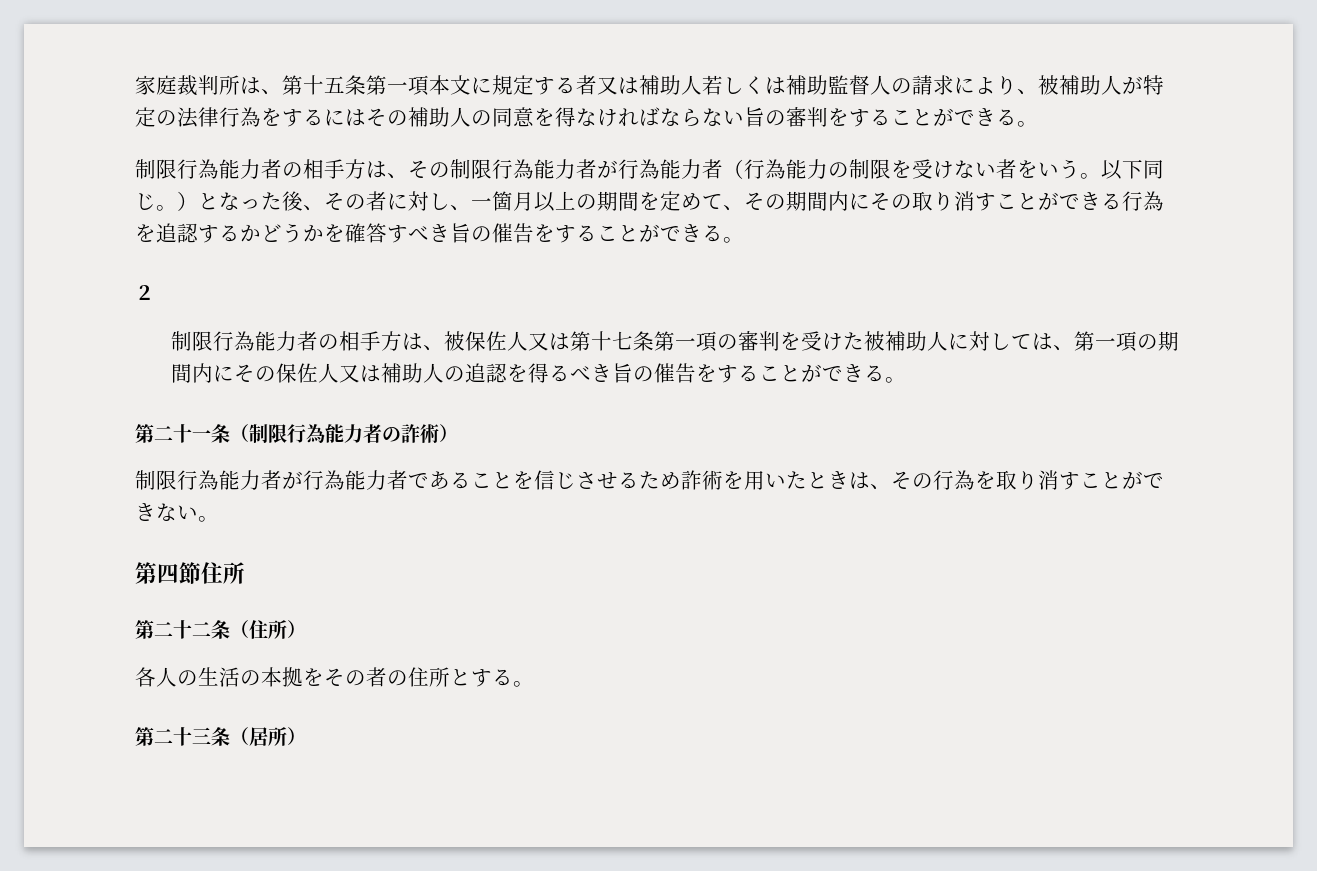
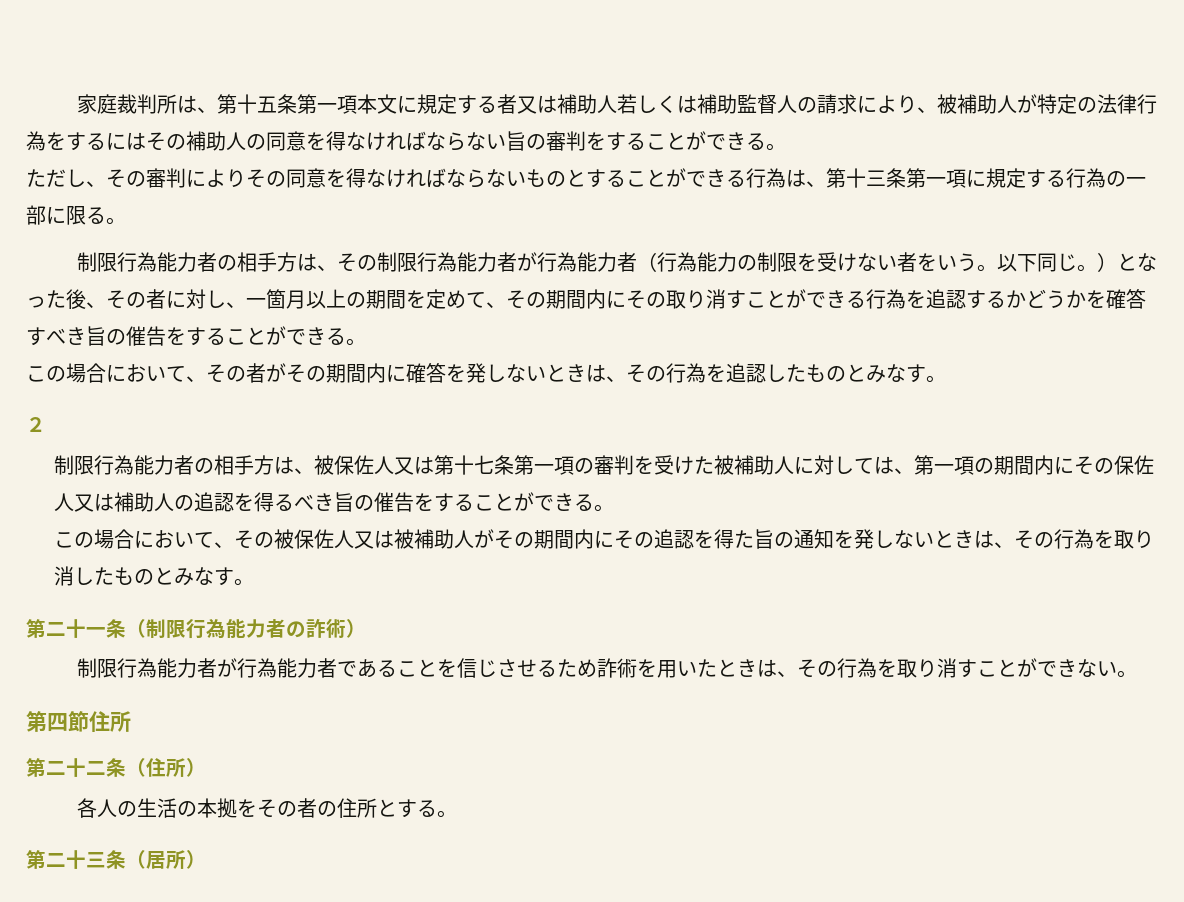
+ ただし、その審判によりその同意を得なければならないものとすることができる行為は、第十三条第一項に規定する行為の一部に限る。
+ この場合において、その者がその期間内に確答を発しないときは、その行為を追認したものとみなす。
+ この場合において、その被保佐人又は被補助人がその期間内にその追認を得た旨の通知を発しないときは、その行為を取り消したものとみなす。

